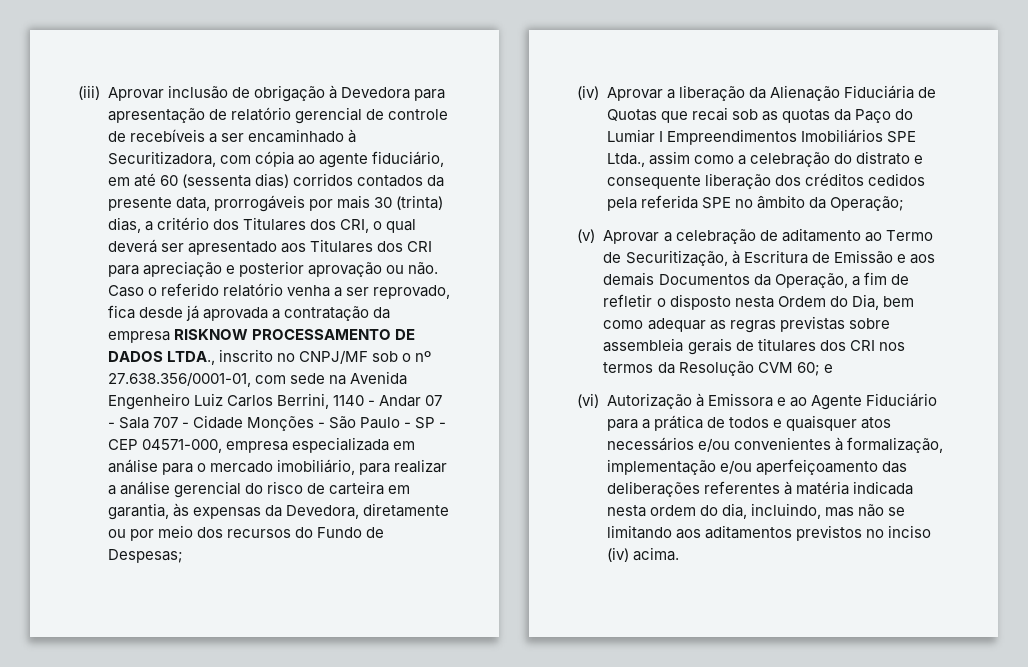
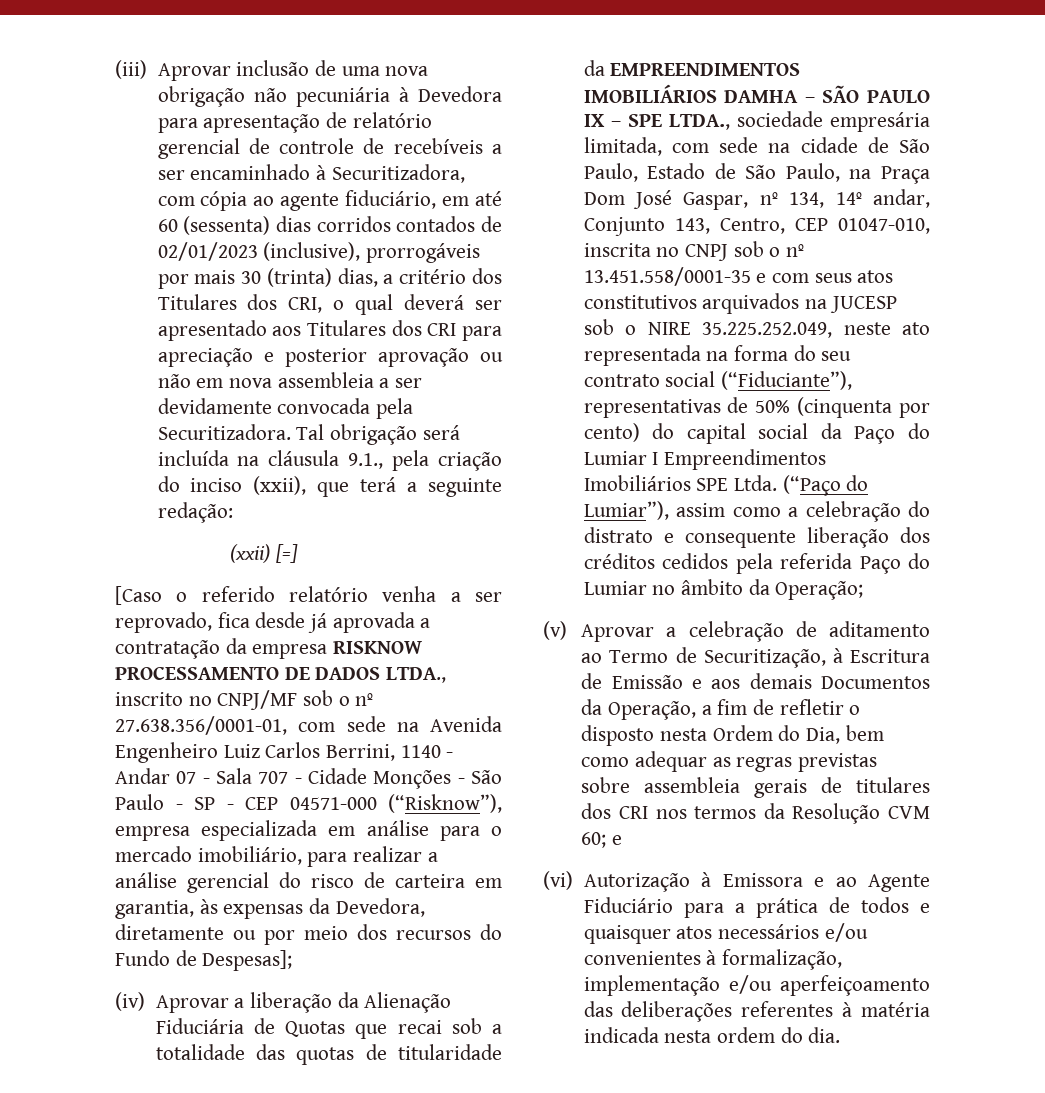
- (iii) Aprovar inclusão de obrigação à Devedora para apresentação de relatório gerencial de controle de recebíveis a ser encaminhado à Securitizadora, com cópia ao agente fiduciário, em até 60 (sessenta dias) corridos contados da presente data, prorrogáveis por mais 30 (trinta) dias, a critério dos Titulares dos CRI, o qual deverá ser apresentado aos Titulares dos CRI para apreciação e posterior aprovação ou não. Caso o referido relatório venha a ser reprovado, fica desde já aprovada a contratação da empresa RISKNOW PROCESSAMENTO DE DADOS LTDA., inscrito no CNPJ/MF sob o nº 27.638.356/0001-01, com sede na Avenida Engenheiro Luiz Carlos Berrini, 1140 - Andar 07 - Sala 707 - Cidade Monções - São Paulo - SP - CEP 04571-000, empresa especializada em análise para o mercado imobiliário, para realizar a análise gerencial do risco de carteira em garantia, às expensas da Devedora, diretamente ou por meio dos recursos do Fundo de Despesas;
+ (iii) Aprovar inclusão de uma nova obrigação não pecuniária à Devedora para apresentação de relatório gerencial de controle de recebíveis a ser encaminhado à Securitizadora, com cópia ao agente fiduciário, em até 60 (sessenta) dias corridos contados de 02/01/2023 (inclusive), prorrogáveis por mais 30 (trinta) dias, a critério dos Titulares dos CRI, o qual deverá ser apresentado aos Titulares dos CRI para apreciação e posterior aprovação ou não em nova assembleia a ser devidamente convocada pela Securitizadora. Tal obrigação será incluída na cláusula 9.1., pela criação do inciso (xxii), que terá a seguinte redação:
+ (xxii) [=]
+ [Caso o referido relatório venha a ser reprovado, fica desde já aprovada a contratação da empresa RISKNOW PROCESSAMENTO DE DADOS LTDA., inscrito no CNPJ/MF sob o nº 27.638.356/0001-01, com sede na Avenida Engenheiro Luiz Carlos Berrini, 1140 - Andar 07 - Sala 707 - Cidade Monções - São Paulo - SP - CEP 04571-000 (“Risknow”), empresa especializada em análise para o mercado imobiliário, para realizar a análise gerencial do risco de carteira em garantia, às expensas da Devedora, diretamente ou por meio dos recursos do Fundo de Despesas];
- (iv) Aprovar a liberação da Alienação Fiduciária de Quotas que recai sob as quotas da Paço do Lumiar I Empreendimentos Imobiliários SPE Ltda., assim como a celebração do distrato e consequente liberação dos créditos cedidos pela referida SPE no âmbito da Operação;
+ (iv) Aprovar a liberação da Alienação Fiduciária de Quotas que recai sob a totalidade das quotas de titularidade da EMPREENDIMENTOS IMOBILIÁRIOS DAMHA – SÃO PAULO IX – SPE LTDA., sociedade empresária limitada, com sede na cidade de São Paulo, Estado de São Paulo, na Praça Dom José Gaspar, nº 134, 14º andar, Conjunto 143, Centro, CEP 01047-010, inscrita no CNPJ sob o nº 13.451.558/0001-35 e com seus atos constitutivos arquivados na JUCESP sob o NIRE 35.225.252.049, neste ato representada na forma do seu contrato social (“Fiduciante”), representativas de 50% (cinquenta por cento) do capital social da Paço do Lumiar I Empreendimentos Imobiliários SPE Ltda. (“Paço do Lumiar”), assim como a celebração do distrato e consequente liberação dos créditos cedidos pela referida Paço do Lumiar no âmbito da Operação;
- (vi) Autorização à Emissora e ao Agente Fiduciário para a prática de todos e quaisquer atos necessários e/ou convenientes à formalização, implementação e/ou aperfeiçoamento das deliberações referentes à matéria indicada nesta ordem do dia, incluindo, mas não se limitando aos aditamentos previstos no inciso (iv) acima.
+ (vi) Autorização à Emissora e ao Agente Fiduciário para a prática de todos e quaisquer atos necessários e/ou convenientes à formalização, implementação e/ou aperfeiçoamento das deliberações referentes à matéria indicada nesta ordem do dia.

